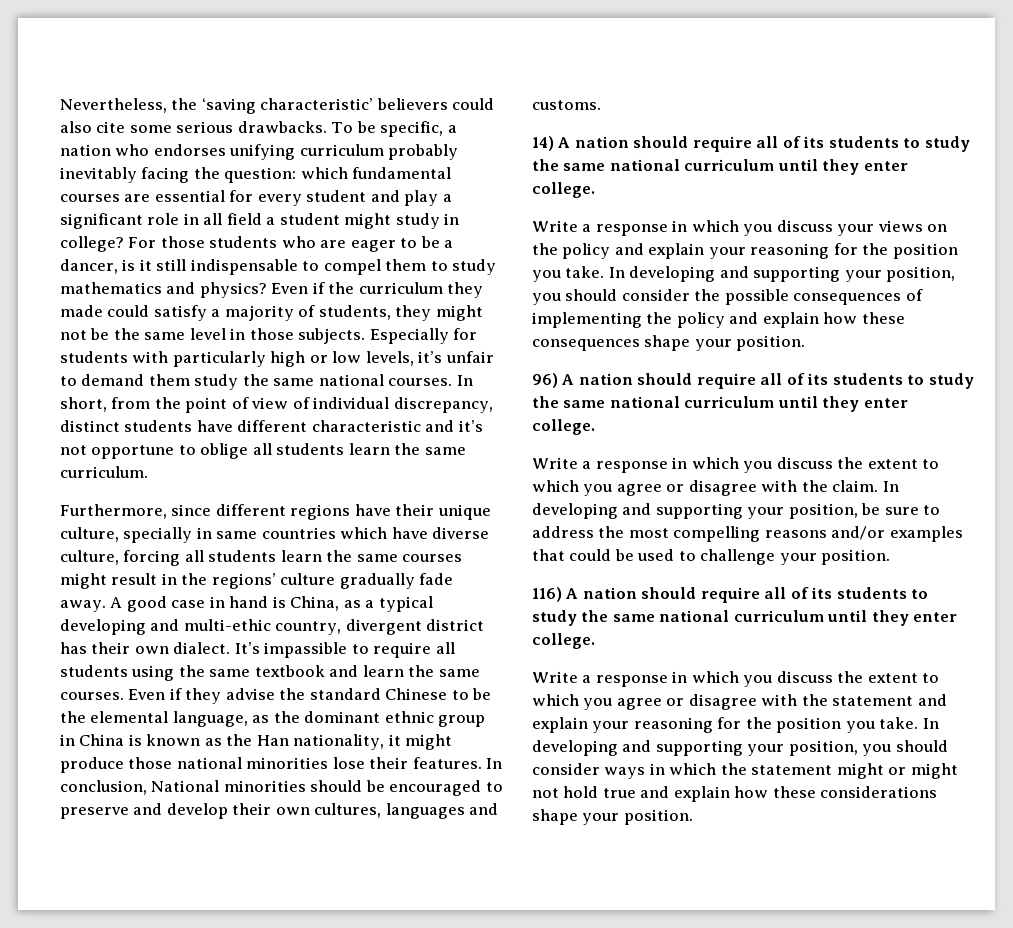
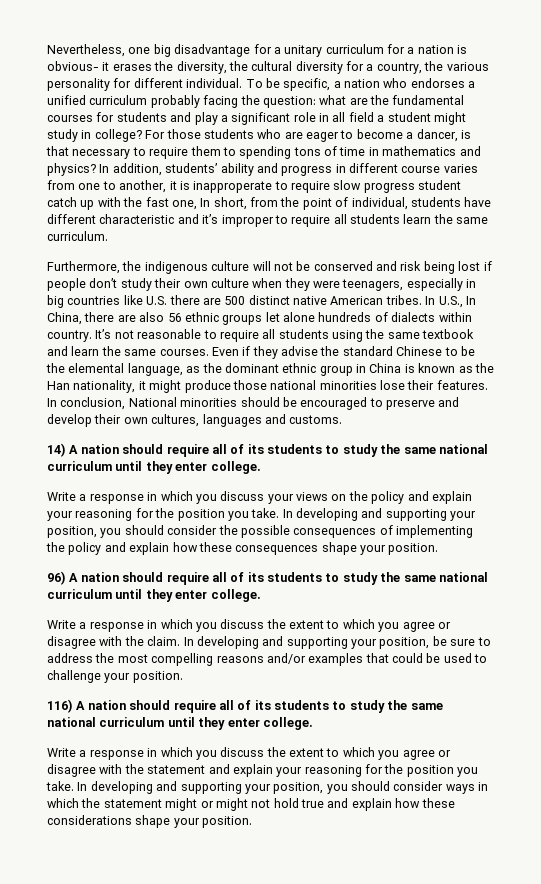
- Nevertheless, the ‘saving characteristic’ believers could also cite some serious drawbacks.
+ Nevertheless, one big disadvantage for a unitary curriculum for a nation is obvious- it erases the diversity, the cultural diversity for a country, the various personality for different individual.
- To be specific, a nation who endorses unifying curriculum probably inevitably facing the question: which fundamental courses are essential for every student and play a significant role in all field a student might study in college?
+ To be specific, a nation who endorses a unified curriculum probably facing the question: what are the fundamental courses for students and play a significant role in all field a student might study in college?
- For those students who are eager to be a dancer, is it still indispensable to compel them to study mathematics and physics? Even if the curriculum they made could satisfy a majority of students, they might not be the same level in those subjects. Especially for students with particularly high or low levels, it’s unfair to demand them study the same national courses. In short, from the point of view of individual discrepancy, distinct students have different characteristic and it’s not opportune to oblige all students learn the same curriculum.
+ For those students who are eager to become a dancer, is that necessary to require them to spending tons of time in mathematics and physics? In addition, students’ ability and progress in different course varies from one to another, it is inapproperate to require slow progress student catch up with the fast one, In short, from the point of individual, students have different characteristic and it’s improper to require all students learn the same curriculum.
- Furthermore, since different regions have their unique culture, specially in same countries which have diverse culture, forcing all students learn the same courses might result in the regions’ culture gradually fade away. A good case in hand is China, as a typical developing and multi-ethic country, divergent district has their own dialect. It’s impassible to require all students using the same textbook and learn the same courses.
+ Furthermore, the indigenous culture will not be conserved and risk being lost if people don’t study their own culture when they were teenagers, especially in big countries like U.S. there are 500 distinct native American tribes. In U.S., In China, there are also 56 ethnic groups let alone hundreds of dialects within country. It’s not reasonable to require all students using the same textbook and learn the same courses.

